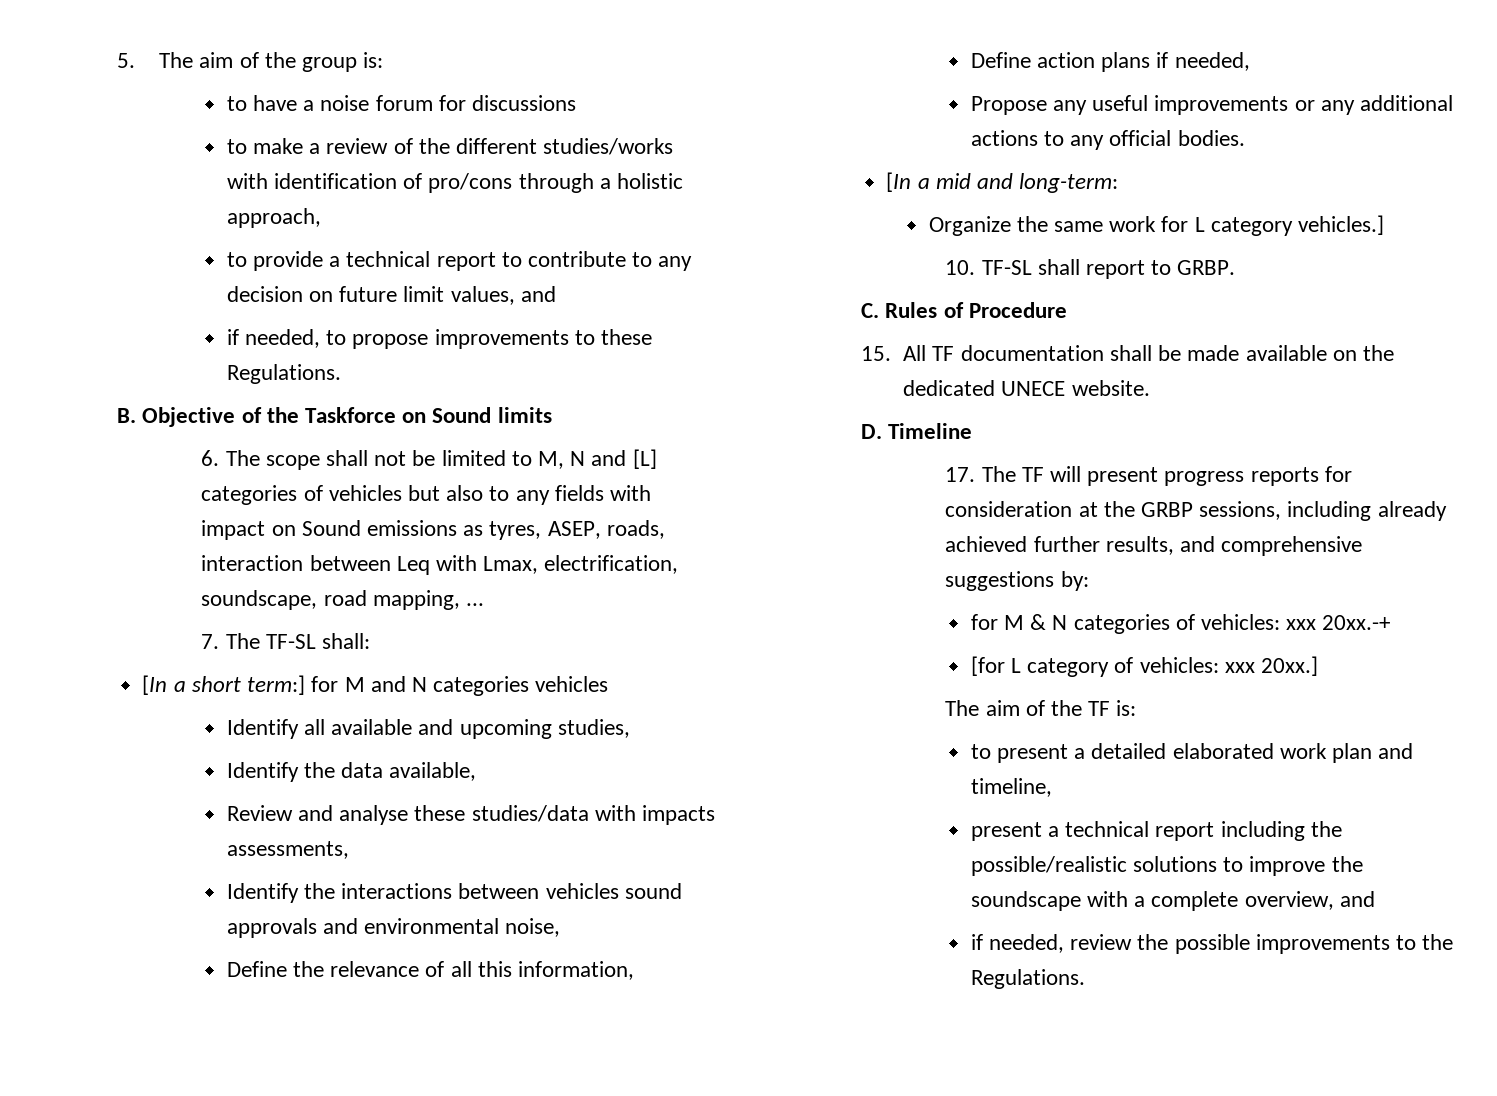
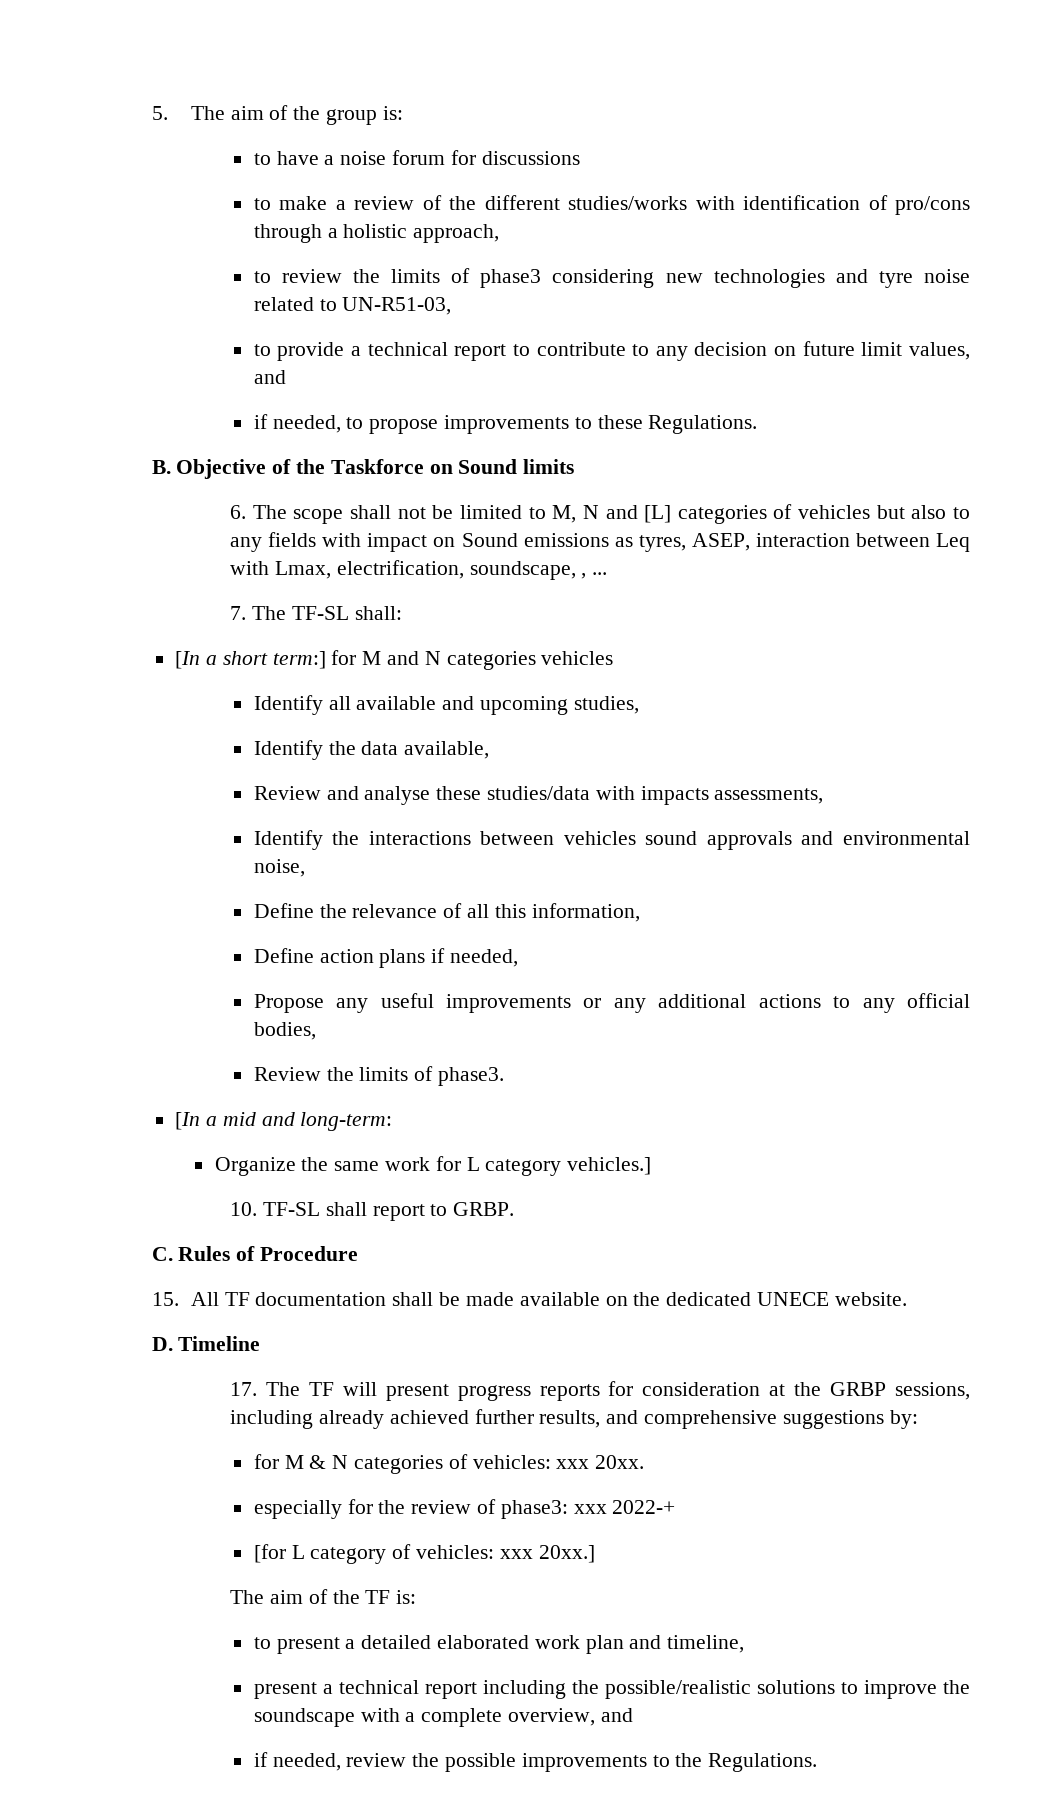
+ to review the limits of phase3 considering new technologies and tyre noise related to UN-R51-03,
- 6. The scope shall not be limited to M, N and [L] categories of vehicles but also to any fields with impact on Sound emissions as tyres, ASEP, roads, interaction between Leq with Lmax, electrification, soundscape, road mapping, ...
+ 6. The scope shall not be limited to M, N and [L] categories of vehicles but also to any fields with impact on Sound emissions as tyres, ASEP, interaction between Leq with Lmax, electrification, soundscape, , ...
- Propose any useful improvements or any additional actions to any official bodies.
+ Propose any useful improvements or any additional actions to any official bodies,
+ Review the limits of phase3.
- for M & N categories of vehicles: xxx 20xx.-+
+ for M & N categories of vehicles: xxx 20xx.
+ especially for the review of phase3: xxx 2022-+

